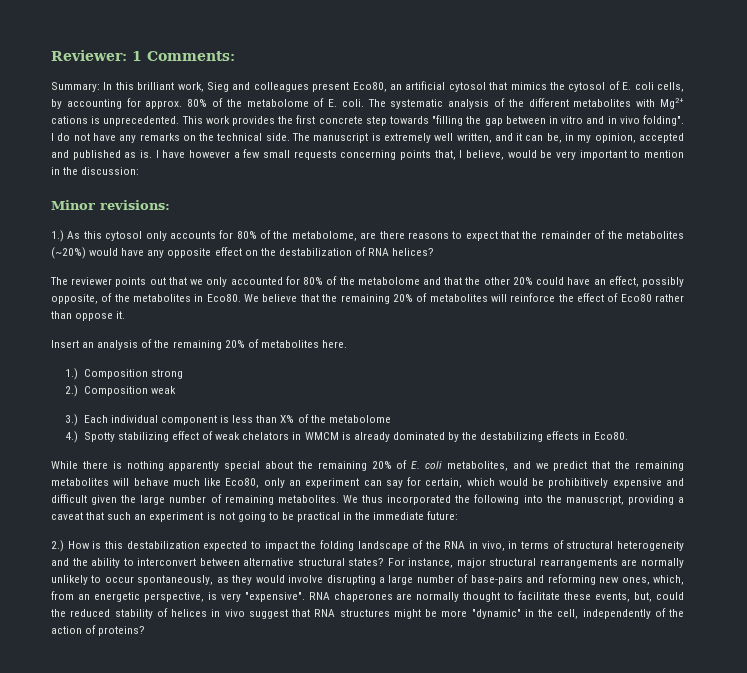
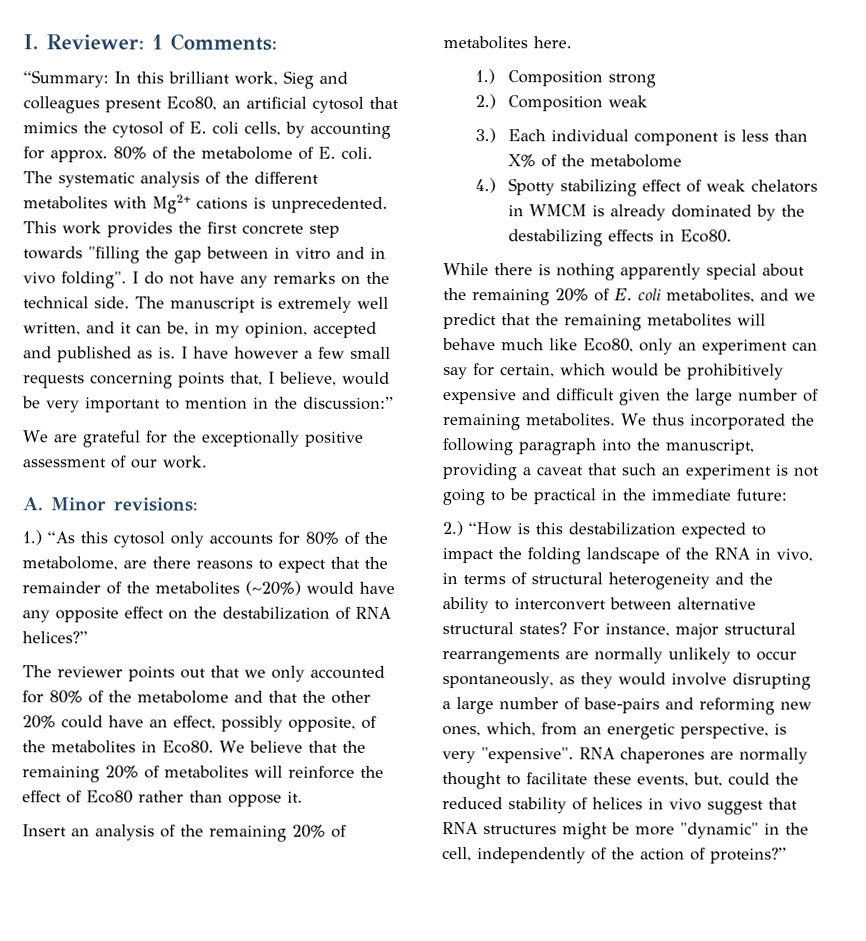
- Reviewer: 1 Comments:
+ I. Reviewer: 1 Comments:
- Summary: In this brilliant work, Sieg and colleagues present Eco80, an artificial cytosol that mimics the cytosol of E. coli cells, by accounting for approx. 80% of the metabolome of E. coli.
+ “Summary: In this brilliant work, Sieg and colleagues present Eco80, an artificial cytosol that mimics the cytosol of E. coli cells, by accounting for approx. 80% of the metabolome of E. coli.
- I have however a few small requests concerning points that, I believe, would be very important to mention in the discussion:
- Minor revisions:
+ I have however a few small requests concerning points that, I believe, would be very important to mention in the discussion:”
+ We are grateful for the exceptionally positive assessment of our work.
+ A. Minor revisions:
- 1.) As this cytosol only accounts for 80% of the metabolome, are there reasons to expect that the remainder of the metabolites (~20%) would have any opposite effect on the destabilization of RNA helices?
+ 1.) “As this cytosol only accounts for 80% of the metabolome, are there reasons to expect that the remainder of the metabolites (~20%) would have any opposite effect on the destabilization of RNA helices?”
- We thus incorporated the following into the manuscript, providing a caveat that such an experiment is not going to be practical in the immediate future:
+ We thus incorporated the following paragraph into the manuscript, providing a caveat that such an experiment is not going to be practical in the immediate future:
- 2.) How is this destabilization expected to impact the folding landscape of the RNA in vivo, in terms of structural heterogeneity and the ability to interconvert between alternative structural states?
+ 2.) “How is this destabilization expected to impact the folding landscape of the RNA in vivo, in terms of structural heterogeneity and the ability to interconvert between alternative structural states?
- RNA chaperones are normally thought to facilitate these events, but, could the reduced stability of helices in vivo suggest that RNA structures might be more "dynamic" in the cell, independently of the action of proteins?
+ RNA chaperones are normally thought to facilitate these events, but, could the reduced stability of helices in vivo suggest that RNA structures might be more "dynamic" in the cell, independently of the action of proteins?”

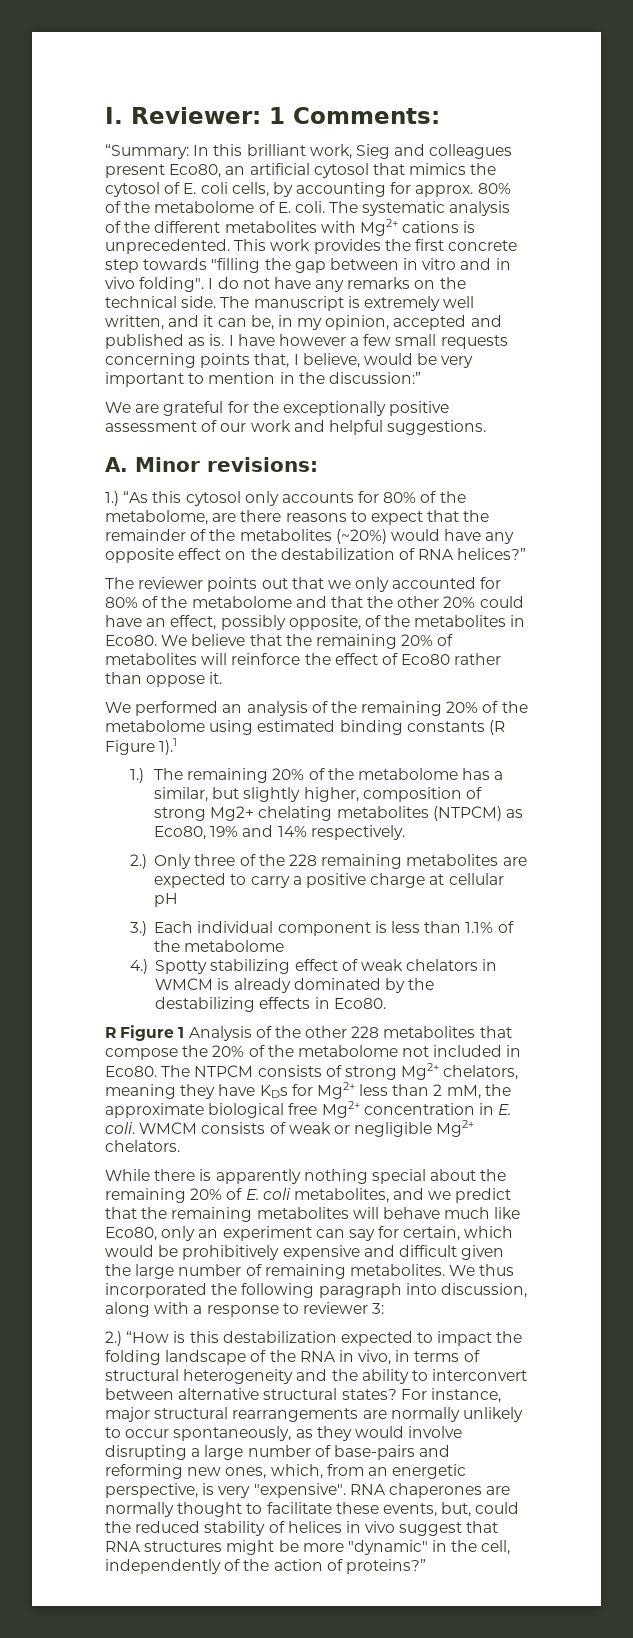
- We are grateful for the exceptionally positive assessment of our work.
+ We are grateful for the exceptionally positive assessment of our work and helpful suggestions.
- Insert an analysis of the remaining 20% of metabolites here.
- 1.) Composition strong
- 2.) Composition weak
+ We performed an analysis of the remaining 20% of the metabolome using estimated binding constants (R Figure 1).1
+ 1.) The remaining 20% of the metabolome has a similar, but slightly higher, composition of strong Mg2+ chelating metabolites (NTPCM) as Eco80, 19% and 14% respectively.
+ 2.) Only three of the 228 remaining metabolites are expected to carry a positive charge at cellular pH
- 3.) Each individual component is less than X% of the metabolome
+ 3.) Each individual component is less than 1.1% of the metabolome
+ R Figure 1 Analysis of the other 228 metabolites that compose the 20% of the metabolome not included in Eco80. The NTPCM consists of strong Mg2+ chelators, meaning they have KDs for Mg2+ less than 2 mM, the approximate biological free Mg2+ concentration in E. coli. WMCM consists of weak or negligible Mg2+ chelators.
- While there is nothing apparently special about the remaining 20% of E. coli metabolites, and we predict that the remaining metabolites will behave much like Eco80, only an experiment can say for certain, which would be prohibitively expensive and difficult given the large number of remaining metabolites.
+ While there is apparently nothing special about the remaining 20% of E. coli metabolites, and we predict that the remaining metabolites will behave much like Eco80, only an experiment can say for certain, which would be prohibitively expensive and difficult given the large number of remaining metabolites.
- We thus incorporated the following paragraph into the manuscript, providing a caveat that such an experiment is not going to be practical in the immediate future:
+ We thus incorporated the following paragraph into discussion, along with a response to reviewer 3:

